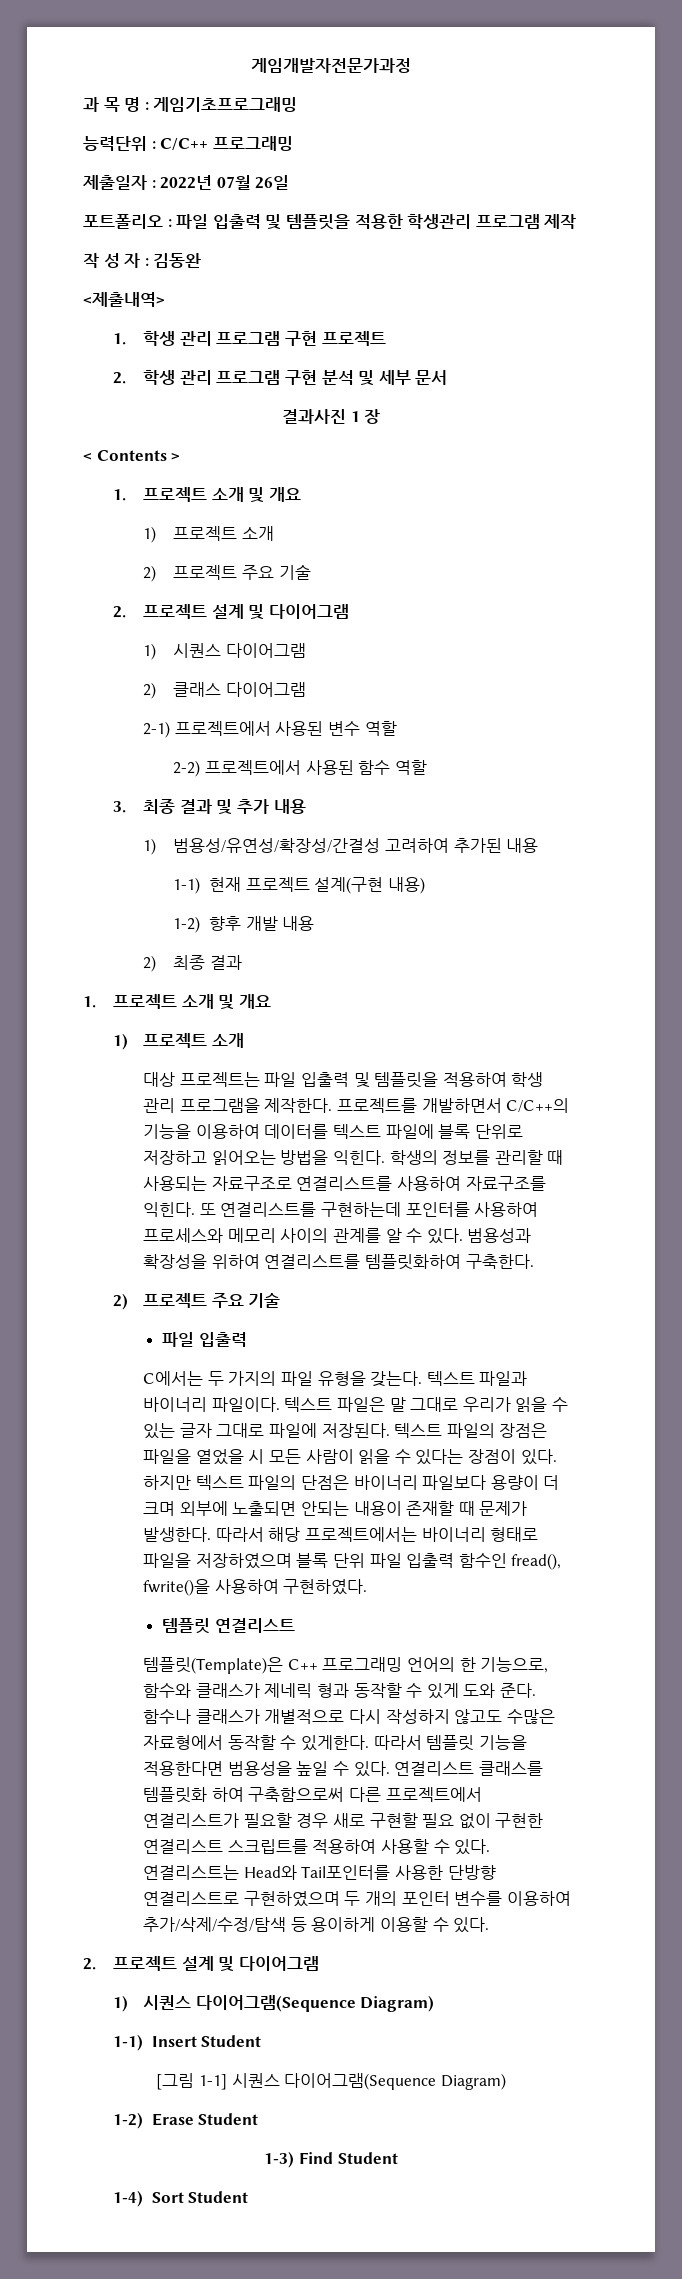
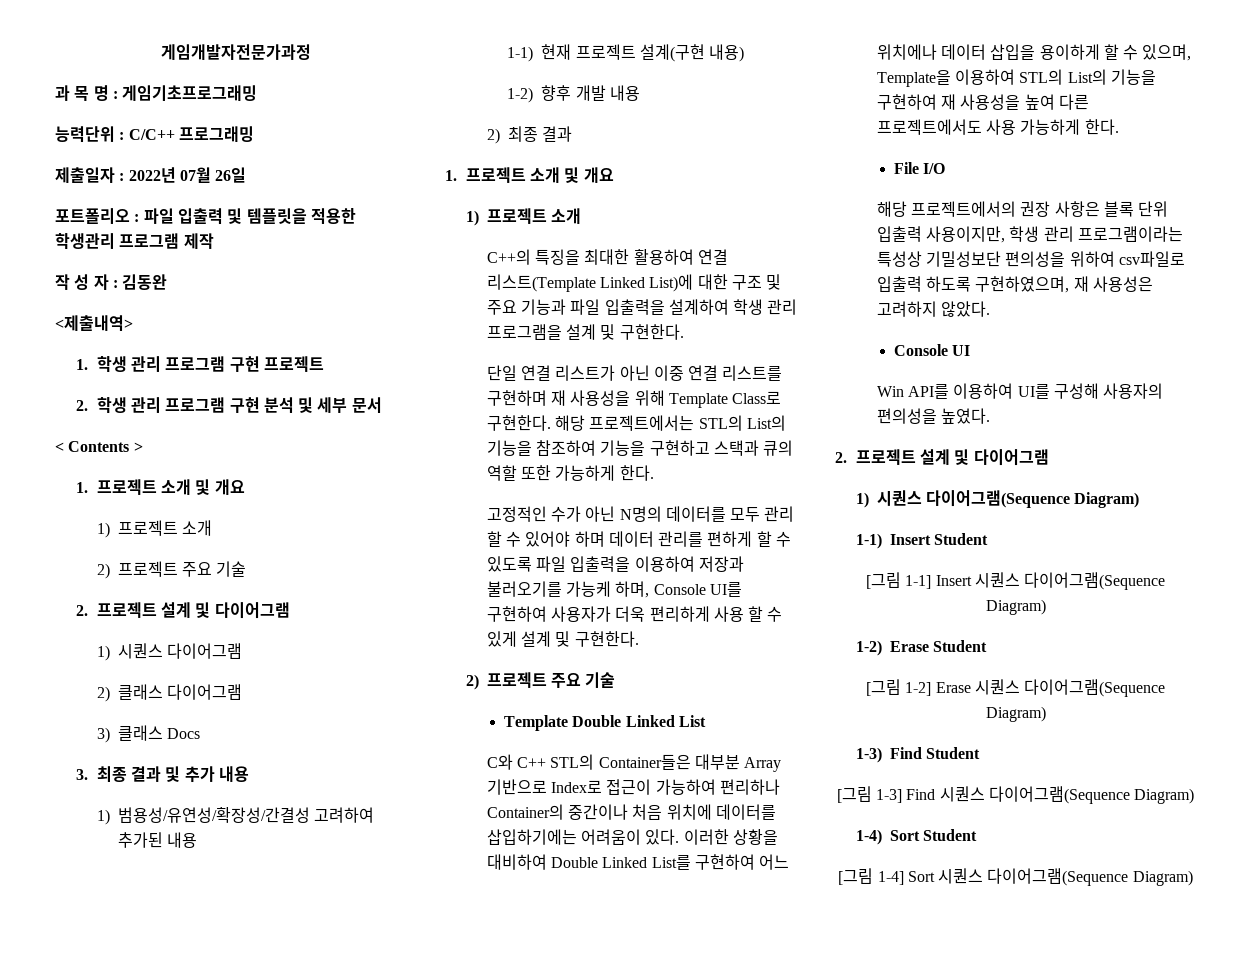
- 결과사진 1 장
- 2-1) 프로젝트에서 사용된 변수 역할
- 2-2) 프로젝트에서 사용된 함수 역할
+ 3) 클래스 Docs
- 대상 프로젝트는 파일 입출력 및 템플릿을 적용하여 학생 관리 프로그램을 제작한다. 프로젝트를 개발하면서 C/C++의 기능을 이용하여 데이터를 텍스트 파일에 블록 단위로 저장하고 읽어오는 방법을 익힌다. 학생의 정보를 관리할 때 사용되는 자료구조로 연결리스트를 사용하여 자료구조를 익힌다. 또 연결리스트를 구현하는데 포인터를 사용하여 프로세스와 메모리 사이의 관계를 알 수 있다. 범용성과 확장성을 위하여 연결리스트를 템플릿화하여 구축한다.
+ C++의 특징을 최대한 활용하여 연결 리스트(Template Linked List)에 대한 구조 및 주요 기능과 파일 입출력을 설계하여 학생 관리 프로그램을 설계 및 구현한다.
+ 단일 연결 리스트가 아닌 이중 연결 리스트를 구현하며 재 사용성을 위해 Template Class로 구현한다. 해당 프로젝트에서는 STL의 List의 기능을 참조하여 기능을 구현하고 스택과 큐의 역할 또한 가능하게 한다.
+ 고정적인 수가 아닌 N명의 데이터를 모두 관리 할 수 있어야 하며 데이터 관리를 편하게 할 수 있도록 파일 입출력을 이용하여 저장과 불러오기를 가능케 하며, Console UI를 구현하여 사용자가 더욱 편리하게 사용 할 수 있게 설계 및 구현한다.
  2) 프로젝트 주요 기술
- 파일 입출력
- C에서는 두 가지의 파일 유형을 갖는다. 텍스트 파일과 바이너리 파일이다. 텍스트 파일은 말 그대로 우리가 읽을 수 있는 글자 그대로 파일에 저장된다. 텍스트 파일의 장점은 파일을 열었을 시 모든 사람이 읽을 수 있다는 장점이 있다. 하지만 텍스트 파일의 단점은 바이너리 파일보다 용량이 더 크며 외부에 노출되면 안되는 내용이 존재할 때 문제가 발생한다. 따라서 해당 프로젝트에서는 바이너리 형태로 파일을 저장하였으며 블록 단위 파일 입출력 함수인 fread(), fwrite()을 사용하여 구현하였다.
- 템플릿 연결리스트
- 템플릿(Template)은 C++ 프로그래밍 언어의 한 기능으로, 함수와 클래스가 제네릭 형과 동작할 수 있게 도와 준다. 함수나 클래스가 개별적으로 다시 작성하지 않고도 수많은 자료형에서 동작할 수 있게한다. 따라서 템플릿 기능을 적용한다면 범용성을 높일 수 있다. 연결리스트 클래스를 템플릿화 하여 구축함으로써 다른 프로젝트에서 연결리스트가 필요할 경우 새로 구현할 필요 없이 구현한 연결리스트 스크립트를 적용하여 사용할 수 있다. 연결리스트는 Head와 Tail포인터를 사용한 단방향 연결리스트로 구현하였으며 두 개의 포인터 변수를 이용하여 추가/삭제/수정/탐색 등 용이하게 이용할 수 있다.
+ Template Double Linked List
+ C와 C++ STL의 Container들은 대부분 Array 기반으로 Index로 접근이 가능하여 편리하나 Container의 중간이나 처음 위치에 데이터를 삽입하기에는 어려움이 있다. 이러한 상황을 대비하여 Double Linked List를 구현하여 어느 위치에나 데이터 삽입을 용이하게 할 수 있으며, Template을 이용하여 STL의 List의 기능을 구현하여 재 사용성을 높여 다른 프로젝트에서도 사용 가능하게 한다.
+ File I/O
+ 해당 프로젝트에서의 권장 사항은 블록 단위 입출력 사용이지만, 학생 관리 프로그램이라는 특성상 기밀성보단 편의성을 위하여 csv파일로 입출력 하도록 구현하였으며, 재 사용성은 고려하지 않았다.
+ Console UI
+ Win API를 이용하여 UI를 구성해 사용자의 편의성을 높였다.
- [그림 1-1] 시퀀스 다이어그램(Sequence Diagram)
+ [그림 1-1] Insert 시퀀스 다이어그램(Sequence Diagram)
+ [그림 1-2] Erase 시퀀스 다이어그램(Sequence Diagram)
  1-3) Find Student
+ [그림 1-3] Find 시퀀스 다이어그램(Sequence Diagram)
  1-4) Sort Student
+ [그림 1-4] Sort 시퀀스 다이어그램(Sequence Diagram)

